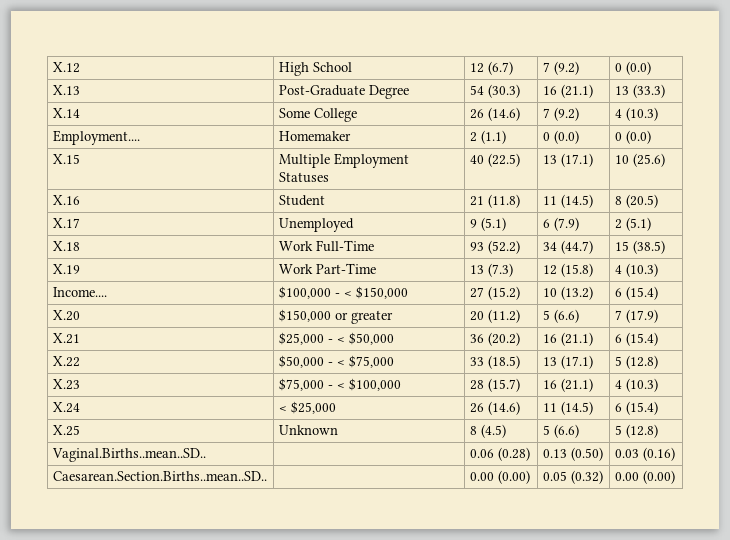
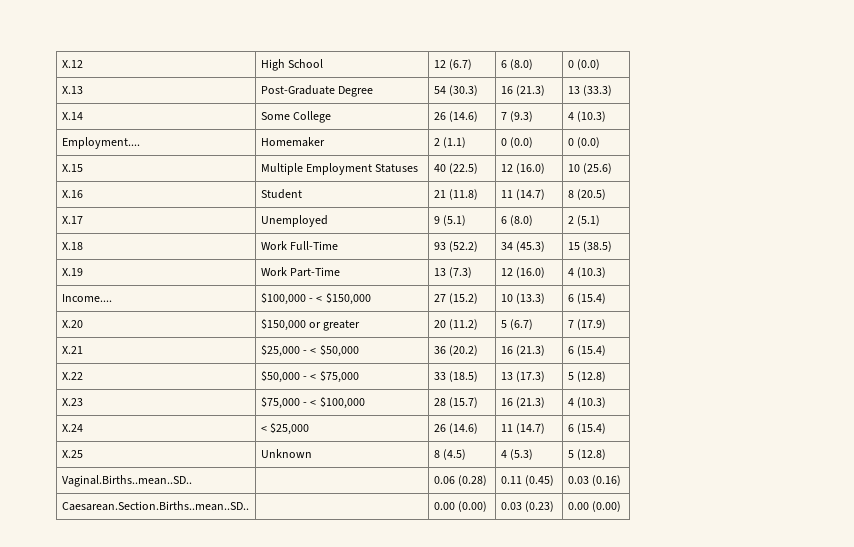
- X.12 | High School | 12 (6.7) | 7 (9.2) | 0 (0.0)
+ X.12 | High School | 12 (6.7) | 6 (8.0) | 0 (0.0)
- X.13 | Post-Graduate Degree | 54 (30.3) | 16 (21.1) | 13 (33.3)
+ X.13 | Post-Graduate Degree | 54 (30.3) | 16 (21.3) | 13 (33.3)
- X.14 | Some College | 26 (14.6) | 7 (9.2) | 4 (10.3)
+ X.14 | Some College | 26 (14.6) | 7 (9.3) | 4 (10.3)
- X.15 | Multiple Employment Statuses | 40 (22.5) | 13 (17.1) | 10 (25.6)
+ X.15 | Multiple Employment Statuses | 40 (22.5) | 12 (16.0) | 10 (25.6)
- X.16 | Student | 21 (11.8) | 11 (14.5) | 8 (20.5)
+ X.16 | Student | 21 (11.8) | 11 (14.7) | 8 (20.5)
- X.17 | Unemployed | 9 (5.1) | 6 (7.9) | 2 (5.1)
+ X.17 | Unemployed | 9 (5.1) | 6 (8.0) | 2 (5.1)
- X.18 | Work Full-Time | 93 (52.2) | 34 (44.7) | 15 (38.5)
+ X.18 | Work Full-Time | 93 (52.2) | 34 (45.3) | 15 (38.5)
- X.19 | Work Part-Time | 13 (7.3) | 12 (15.8) | 4 (10.3)
+ X.19 | Work Part-Time | 13 (7.3) | 12 (16.0) | 4 (10.3)
- Income.... | $100,000 - < $150,000 | 27 (15.2) | 10 (13.2) | 6 (15.4)
+ Income.... | $100,000 - < $150,000 | 27 (15.2) | 10 (13.3) | 6 (15.4)
- X.20 | $150,000 or greater | 20 (11.2) | 5 (6.6) | 7 (17.9)
+ X.20 | $150,000 or greater | 20 (11.2) | 5 (6.7) | 7 (17.9)
- X.21 | $25,000 - < $50,000 | 36 (20.2) | 16 (21.1) | 6 (15.4)
+ X.21 | $25,000 - < $50,000 | 36 (20.2) | 16 (21.3) | 6 (15.4)
- X.22 | $50,000 - < $75,000 | 33 (18.5) | 13 (17.1) | 5 (12.8)
+ X.22 | $50,000 - < $75,000 | 33 (18.5) | 13 (17.3) | 5 (12.8)
- X.23 | $75,000 - < $100,000 | 28 (15.7) | 16 (21.1) | 4 (10.3)
+ X.23 | $75,000 - < $100,000 | 28 (15.7) | 16 (21.3) | 4 (10.3)
- X.24 | < $25,000 | 26 (14.6) | 11 (14.5) | 6 (15.4)
+ X.24 | < $25,000 | 26 (14.6) | 11 (14.7) | 6 (15.4)
- X.25 | Unknown | 8 (4.5) | 5 (6.6) | 5 (12.8)
+ X.25 | Unknown | 8 (4.5) | 4 (5.3) | 5 (12.8)
- Vaginal.Births..mean..SD.. | | 0.06 (0.28) | 0.13 (0.50) | 0.03 (0.16)
+ Vaginal.Births..mean..SD.. | | 0.06 (0.28) | 0.11 (0.45) | 0.03 (0.16)
- Caesarean.Section.Births..mean..SD.. | | 0.00 (0.00) | 0.05 (0.32) | 0.00 (0.00)
+ Caesarean.Section.Births..mean..SD.. | | 0.00 (0.00) | 0.03 (0.23) | 0.00 (0.00)

